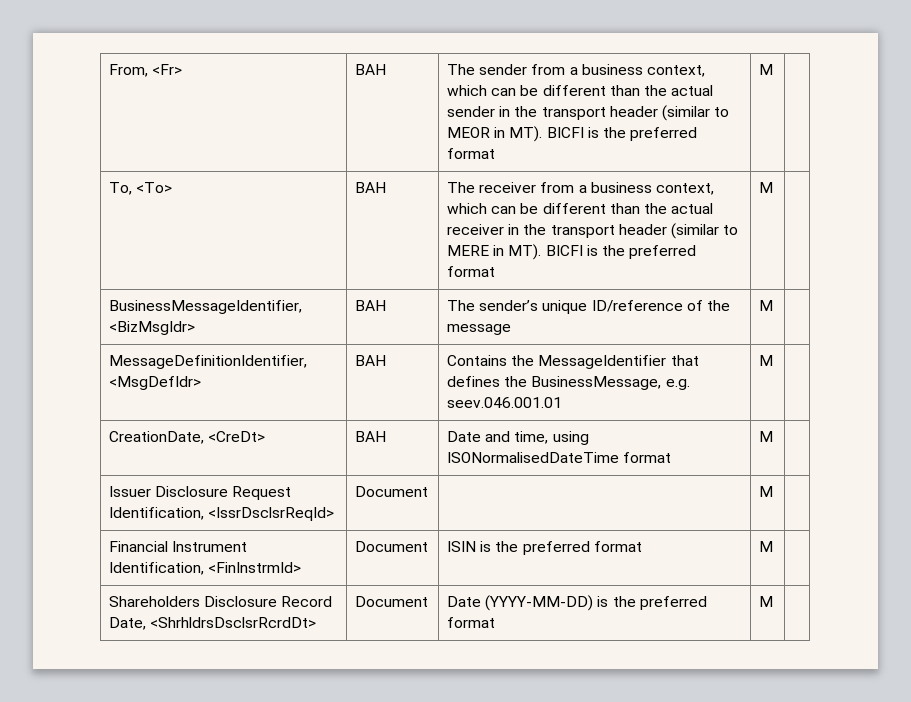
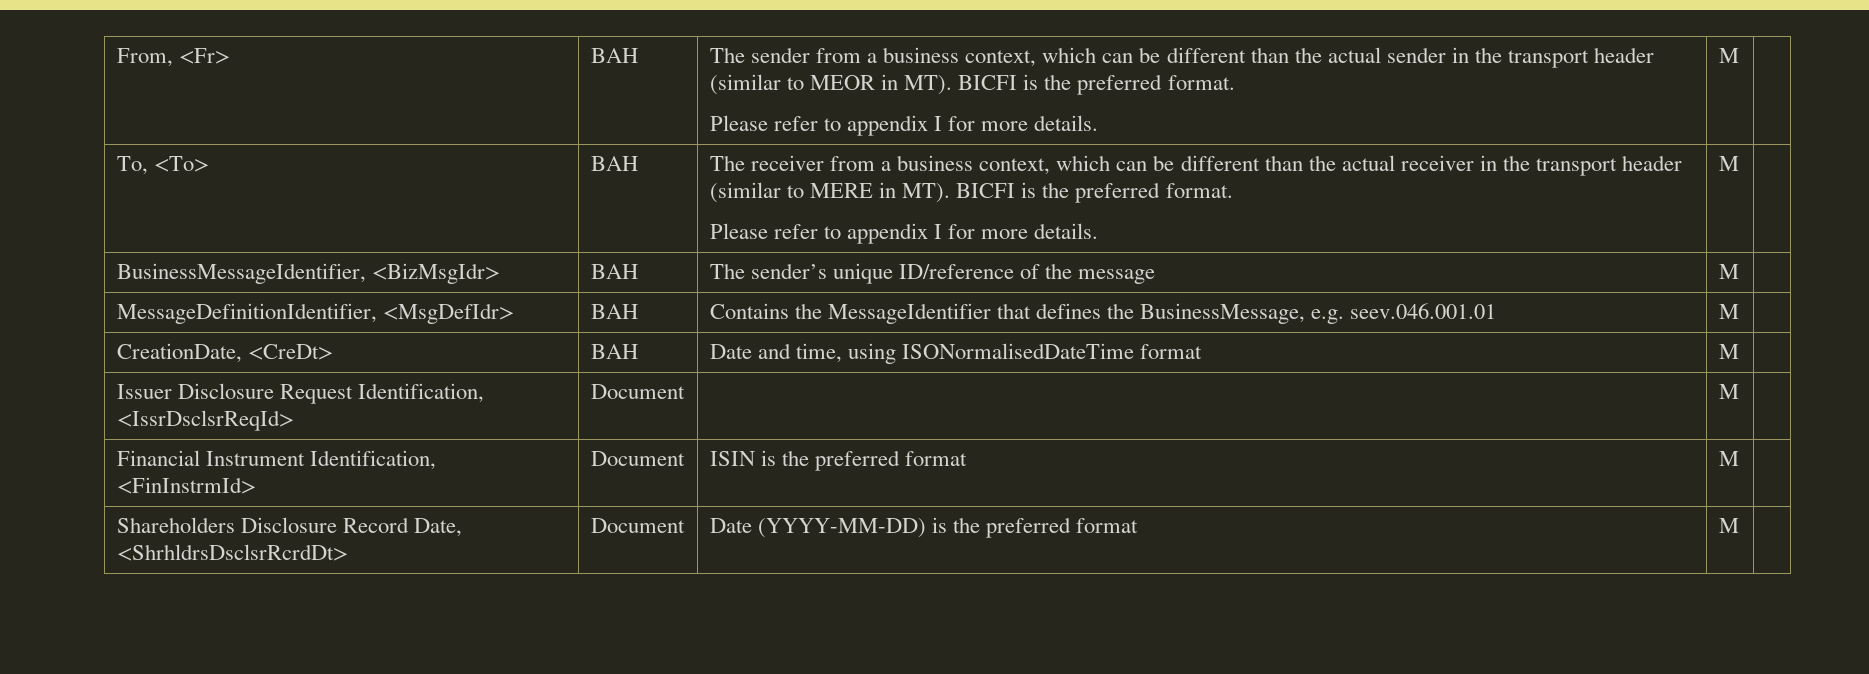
- From, <Fr> | BAH | The sender from a business context, which can be different than the actual sender in the transport header (similar to MEOR in MT). BICFI is the preferred format | M |
+ From, <Fr> | BAH | The sender from a business context, which can be different than the actual sender in the transport header (similar to MEOR in MT). BICFI is the preferred format.
+ Please refer to appendix I for more details. | M |
- To, <To> | BAH | The receiver from a business context, which can be different than the actual receiver in the transport header (similar to MERE in MT). BICFI is the preferred format | M |
+ To, <To> | BAH | The receiver from a business context, which can be different than the actual receiver in the transport header (similar to MERE in MT). BICFI is the preferred format.
+ Please refer to appendix I for more details. | M |

